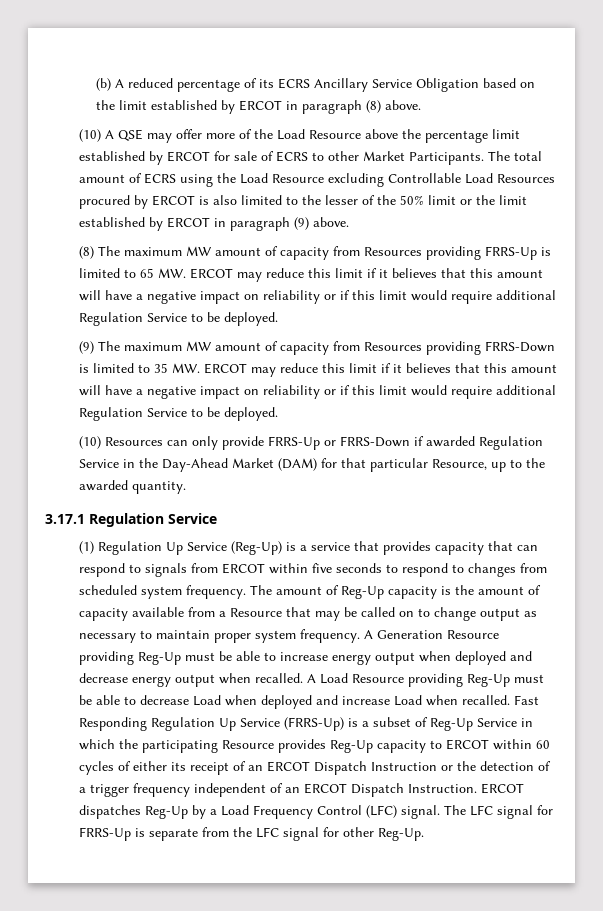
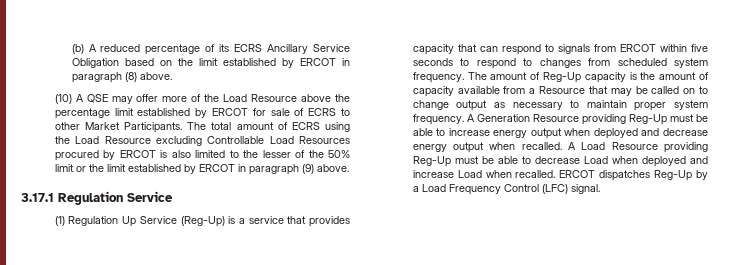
- (8) The maximum MW amount of capacity from Resources providing FRRS-Up is limited to 65 MW. ERCOT may reduce this limit if it believes that this amount will have a negative impact on reliability or if this limit would require additional Regulation Service to be deployed.
- (9) The maximum MW amount of capacity from Resources providing FRRS-Down is limited to 35 MW. ERCOT may reduce this limit if it believes that this amount will have a negative impact on reliability or if this limit would require additional Regulation Service to be deployed.
- (10) Resources can only provide FRRS-Up or FRRS-Down if awarded Regulation Service in the Day-Ahead Market (DAM) for that particular Resource, up to the awarded quantity.
- Fast Responding Regulation Up Service (FRRS-Up) is a subset of Reg-Up Service in which the participating Resource provides Reg-Up capacity to ERCOT within 60 cycles of either its receipt of an ERCOT Dispatch Instruction or the detection of a trigger frequency independent of an ERCOT Dispatch Instruction.
- The LFC signal for FRRS-Up is separate from the LFC signal for other Reg-Up.

